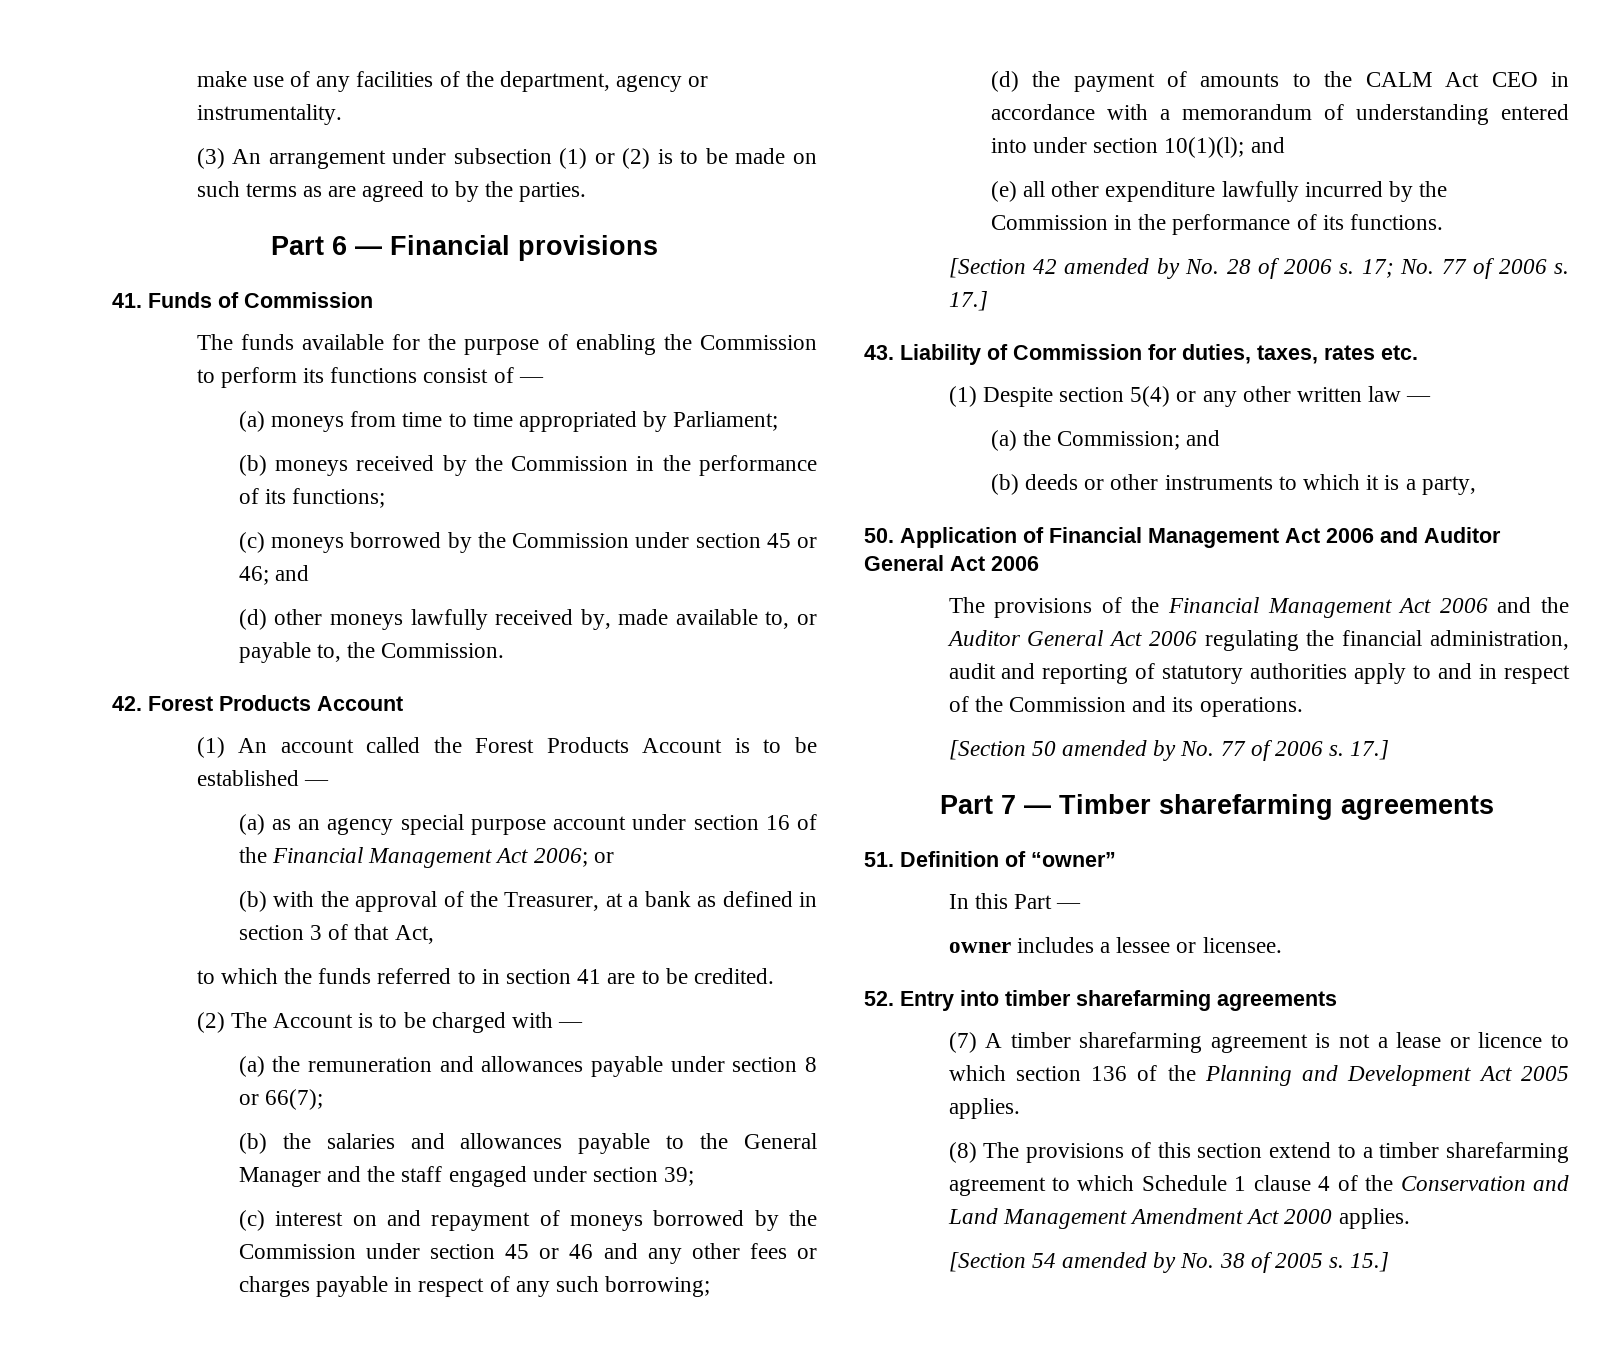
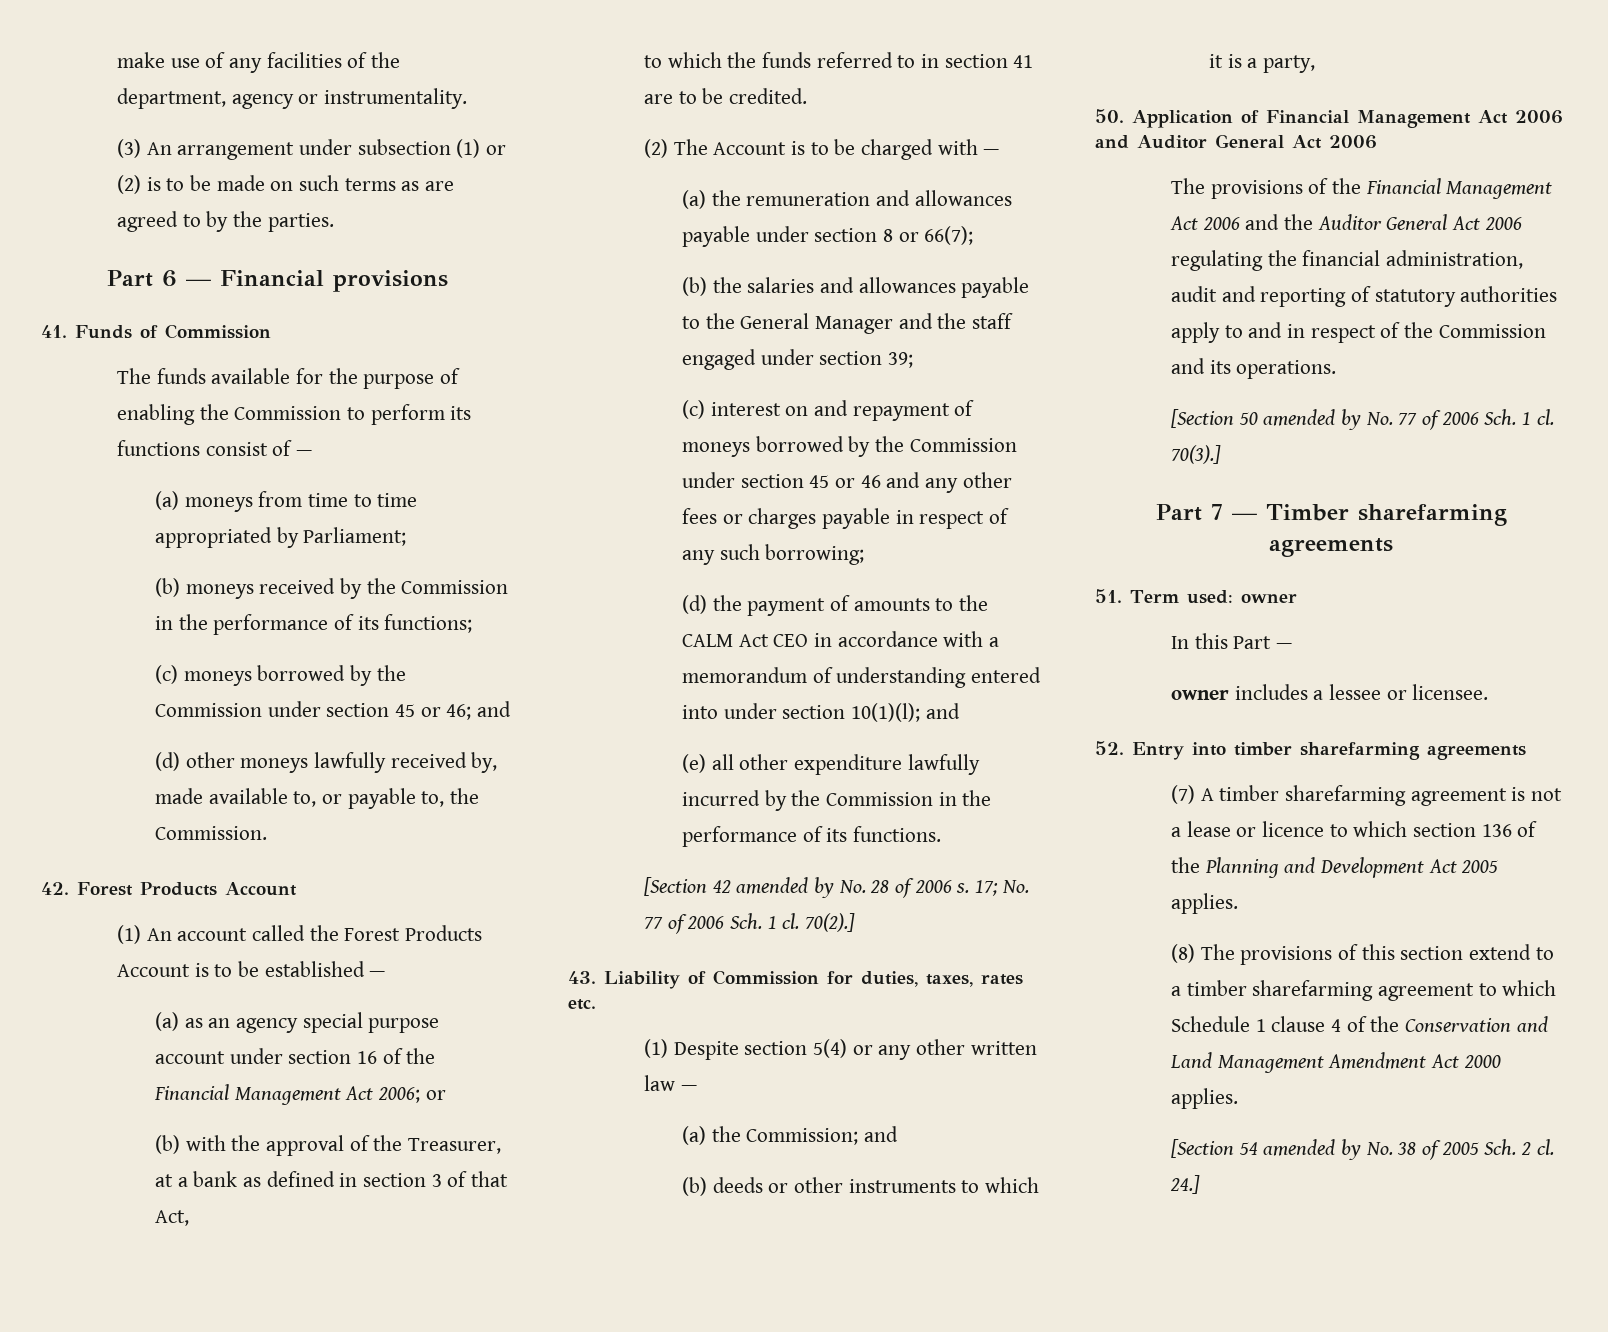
- 17; No. 77 of 2006 s. 17.]
+ 17; No. 77 of 2006 Sch. 1 cl. 70(2).]
- [Section 50 amended by No. 77 of 2006 s. 17.]
+ [Section 50 amended by No. 77 of 2006 Sch. 1 cl. 70(3).]
- 51. Definition of “owner”
+ 51. Term used: owner
- [Section 54 amended by No. 38 of 2005 s. 15.]
+ [Section 54 amended by No. 38 of 2005 Sch. 2 cl. 24.]

